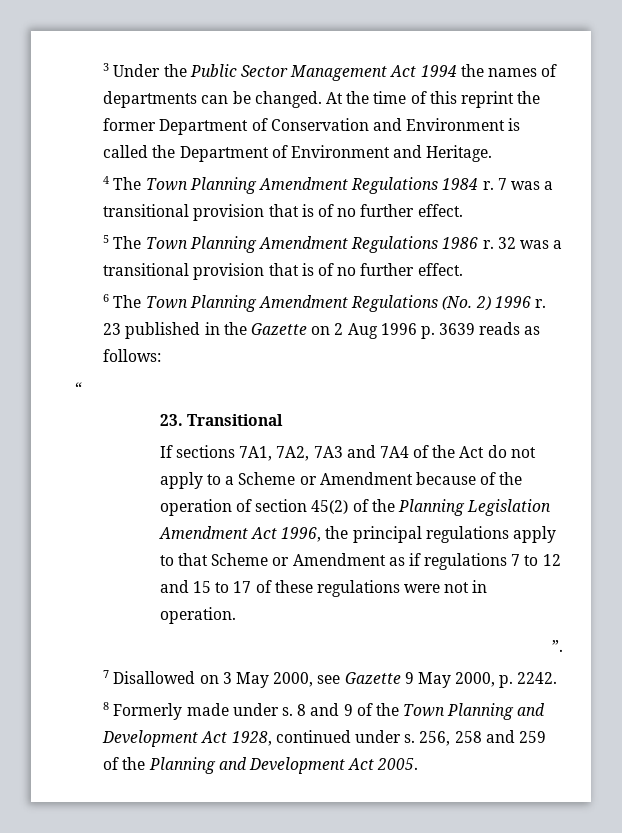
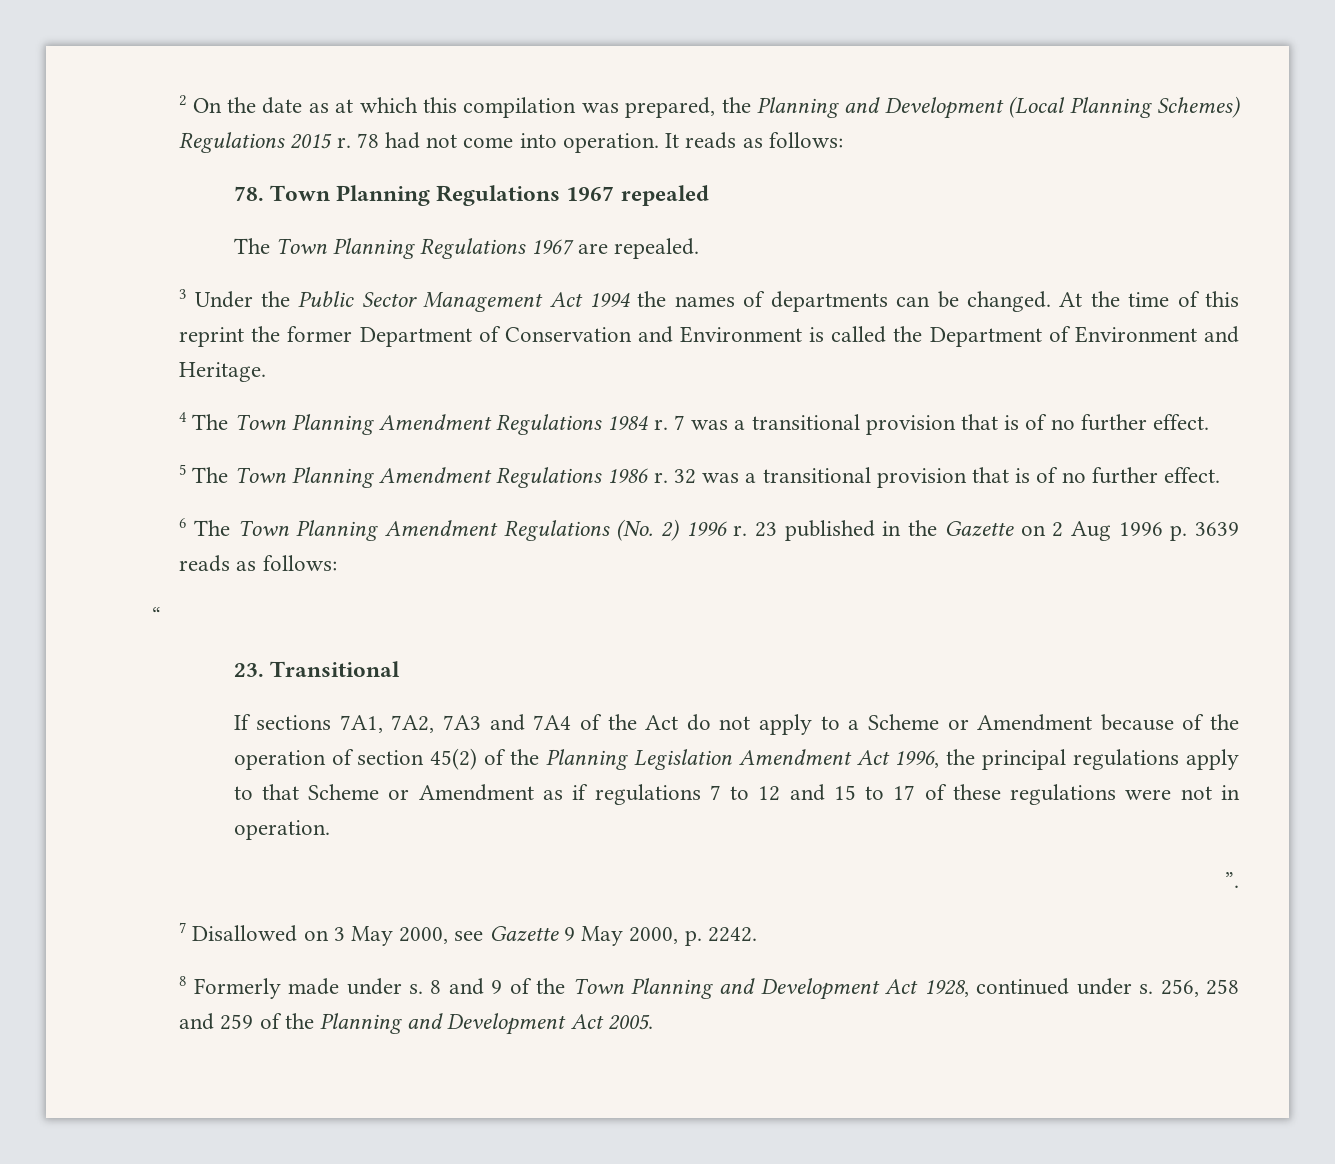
+ 2 On the date as at which this compilation was prepared, the Planning and Development (Local Planning Schemes) Regulations 2015 r. 78 had not come into operation. It reads as follows:
+ 78. Town Planning Regulations 1967 repealed
+ The Town Planning Regulations 1967 are repealed.

